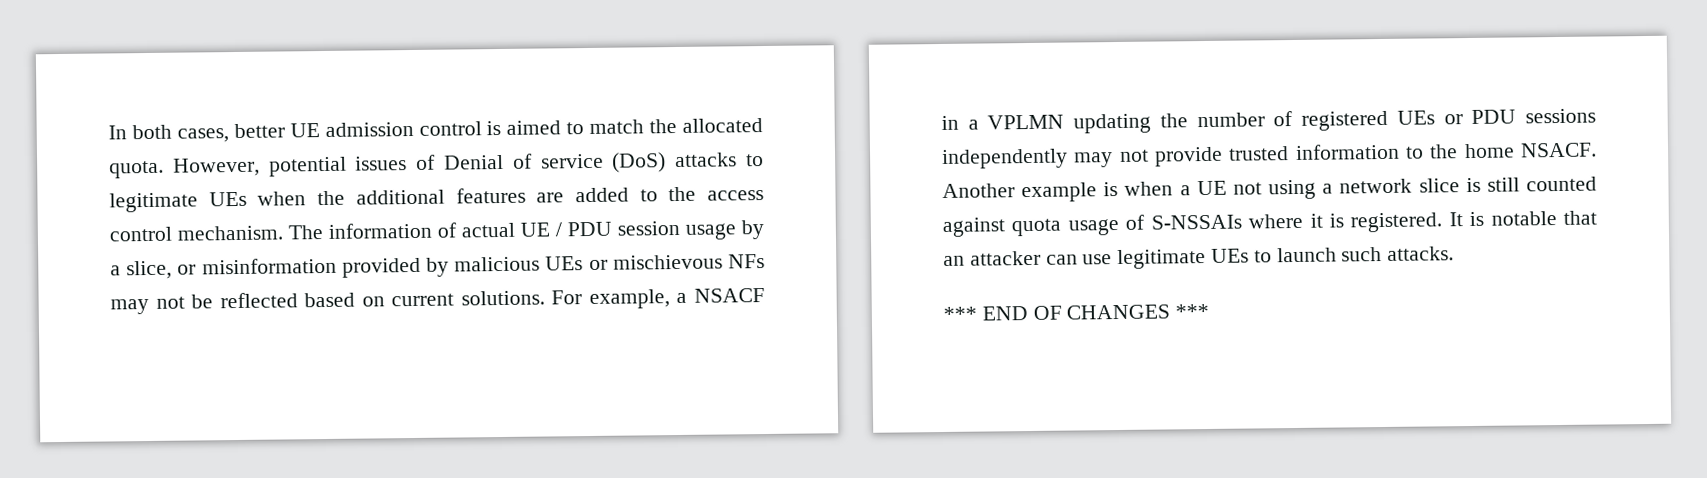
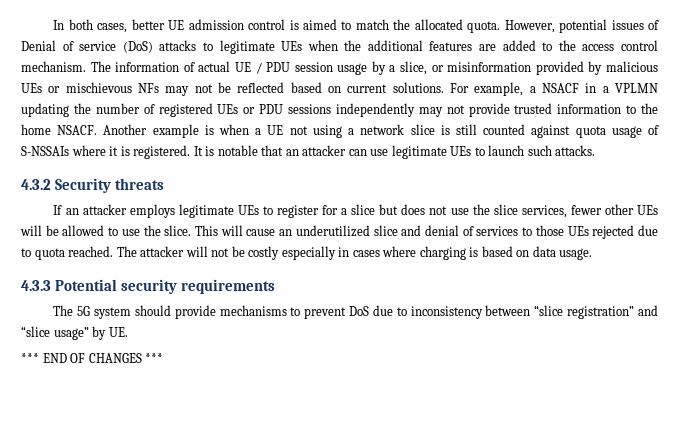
+ 4.3.2 Security threats
+ If an attacker employs legitimate UEs to register for a slice but does not use the slice services, fewer other UEs will be allowed to use the slice. This will cause an underutilized slice and denial of services to those UEs rejected due to quota reached. The attacker will not be costly especially in cases where charging is based on data usage.
+ 4.3.3 Potential security requirements
+ The 5G system should provide mechanisms to prevent DoS due to inconsistency between “slice registration” and “slice usage” by UE.

